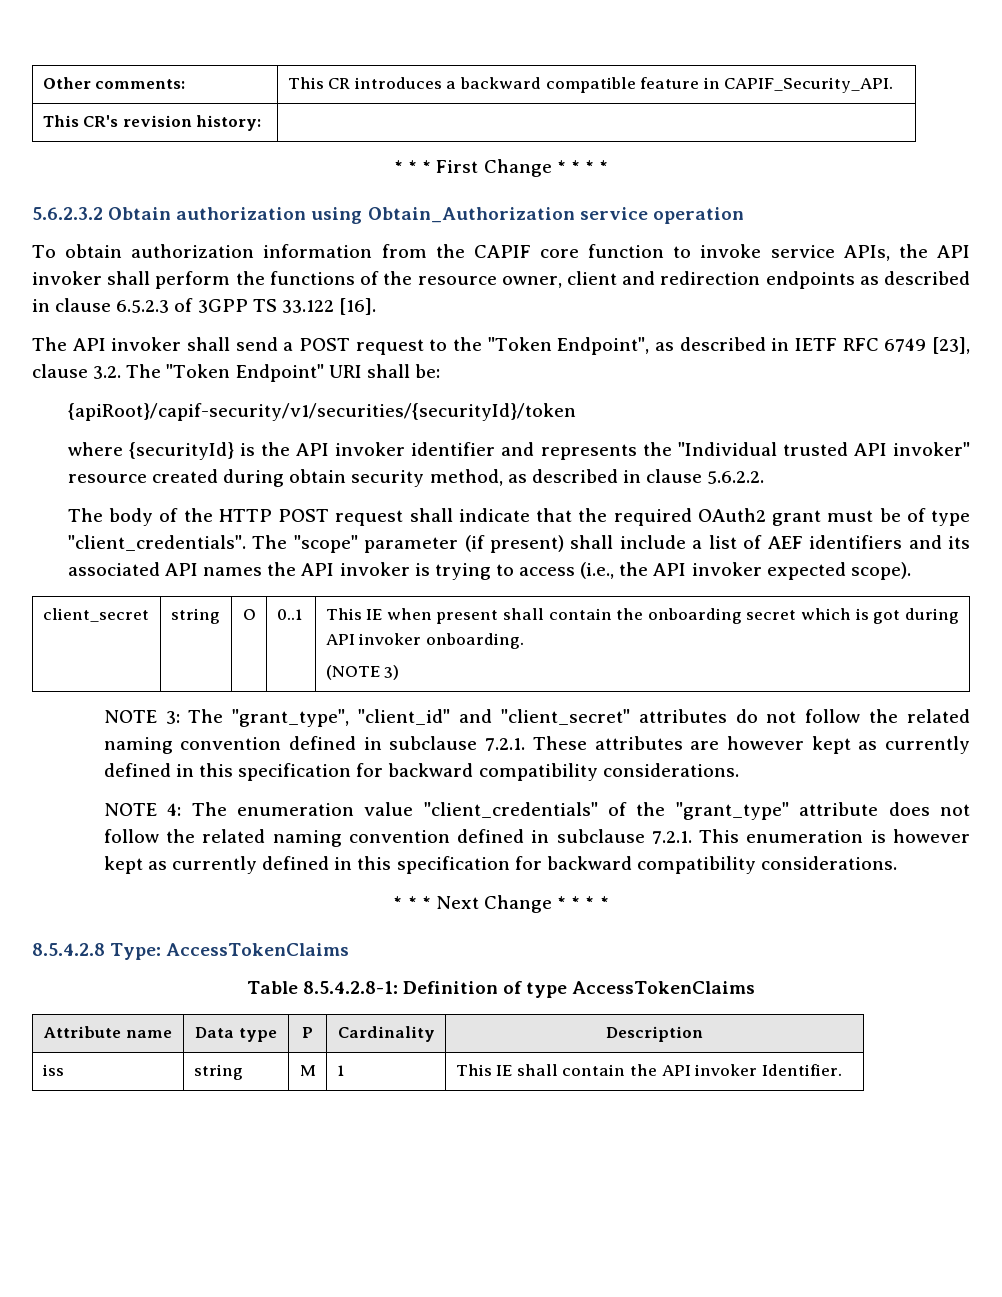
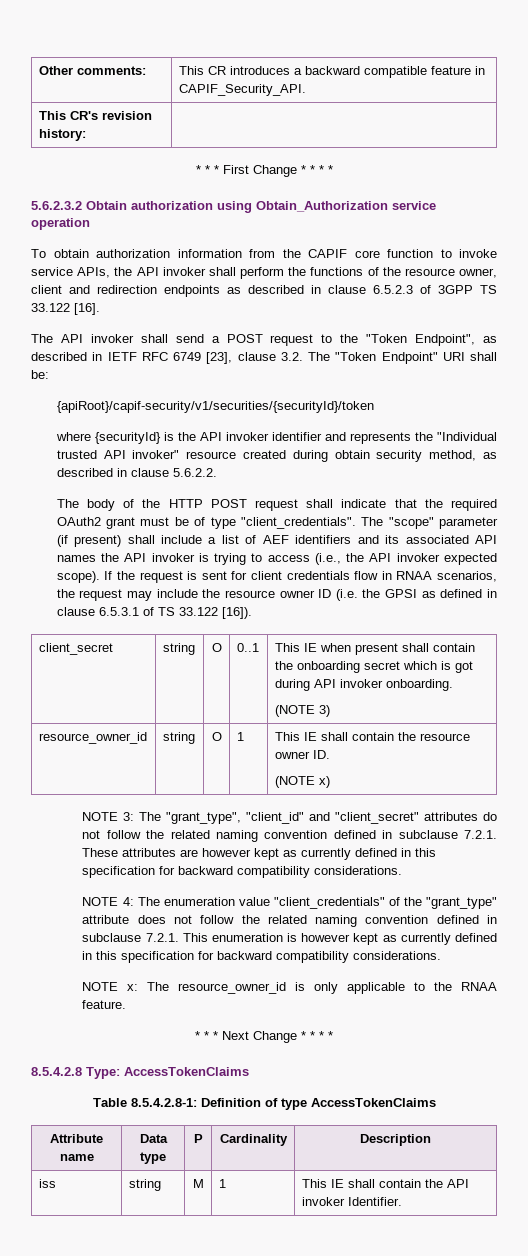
+ If the request is sent for client credentials flow in RNAA scenarios, the request may include the resource owner ID (i.e. the GPSI as defined in clause 6.5.3.1 of TS 33.122 [16]).
+ resource_owner_id | string | O | 1 | This IE shall contain the resource owner ID.
+ (NOTE x)
+ NOTE x: The resource_owner_id is only applicable to the RNAA feature.

